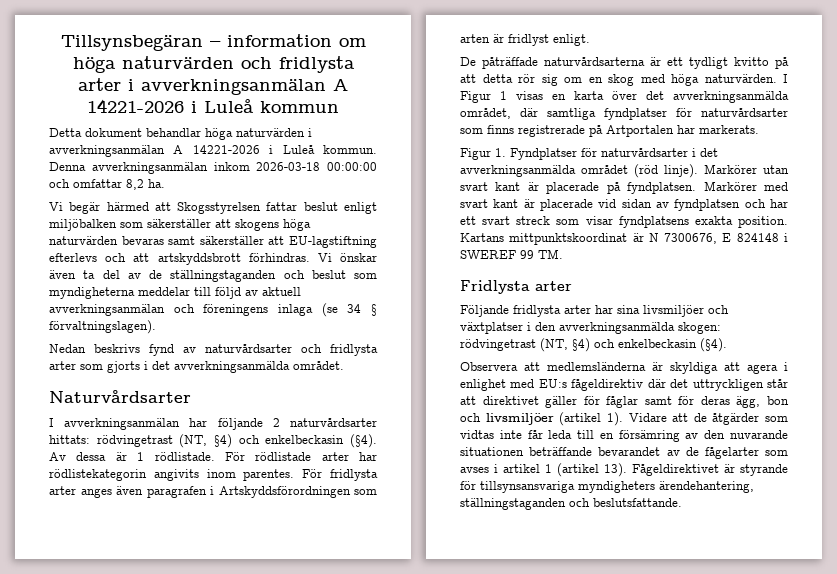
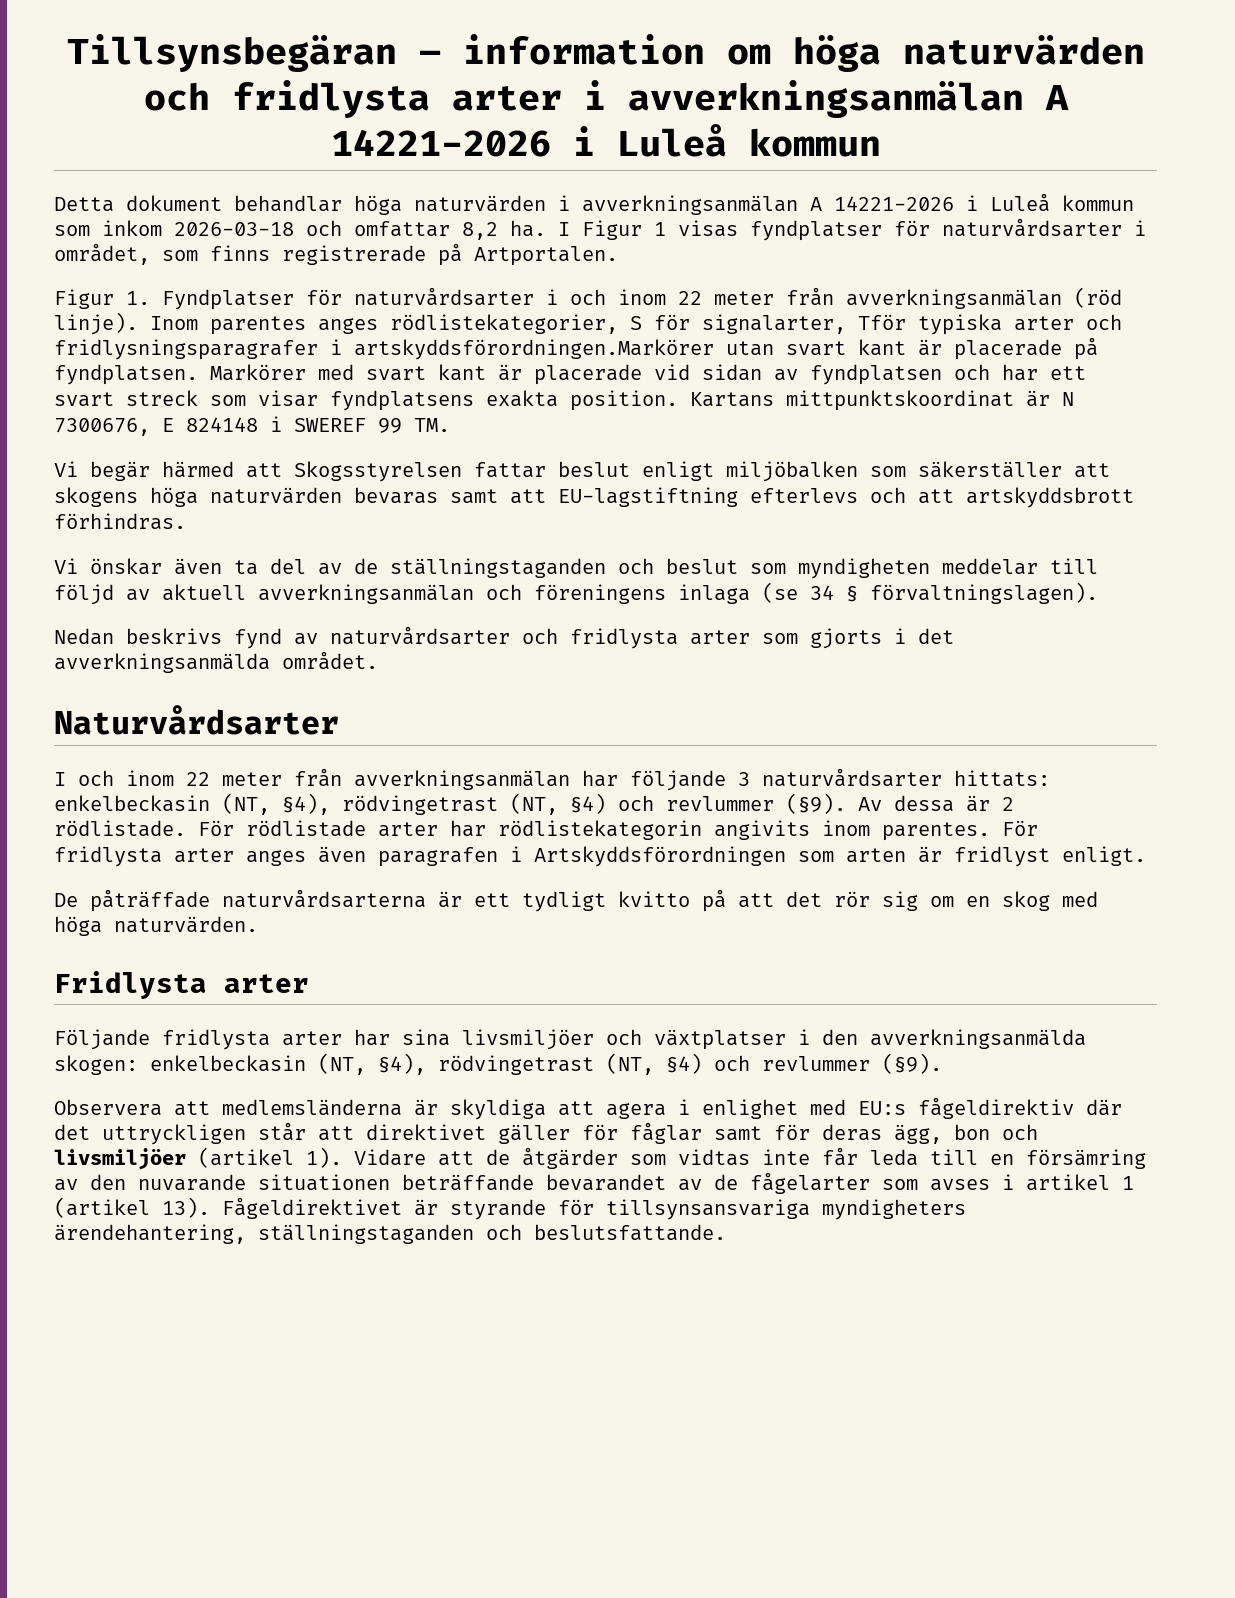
- Detta dokument behandlar höga naturvärden i avverkningsanmälan A 14221-2026 i Luleå kommun. Denna avverkningsanmälan inkom 2026-03-18 00:00:00 och omfattar 8,2 ha.
- Vi begär härmed att Skogsstyrelsen fattar beslut enligt miljöbalken som säkerställer att skogens höga naturvärden bevaras samt säkerställer att EU-lagstiftning efterlevs och att artskyddsbrott förhindras. Vi önskar även ta del av de ställningstaganden och beslut som myndigheterna meddelar till följd av aktuell avverkningsanmälan och föreningens inlaga (se 34 § förvaltningslagen).
- Nedan beskrivs fynd av naturvårdsarter och fridlysta arter som gjorts i det avverkningsanmälda området.
- Naturvårdsarter
- I avverkningsanmälan har följande 2 naturvårdsarter hittats: rödvingetrast (NT, §4) och enkelbeckasin (§4). Av dessa är 1 rödlistade. För rödlistade arter har rödlistekategorin angivits inom parentes. För fridlysta arter anges även paragrafen i Artskyddsförordningen som arten är fridlyst enligt.
- De påträffade naturvårdsarterna är ett tydligt kvitto på att detta rör sig om en skog med höga naturvärden. I Figur 1 visas en karta över det avverkningsanmälda området, där samtliga fyndplatser för naturvårdsarter som finns registrerade på Artportalen har markerats.
+ Detta dokument behandlar höga naturvärden i avverkningsanmälan A 14221-2026 i Luleå kommun som inkom 2026-03-18 och omfattar 8,2 ha. I Figur 1 visas fyndplatser för naturvårdsarter i området, som finns registrerade på Artportalen.
- Figur 1. Fyndplatser för naturvårdsarter i det avverkningsanmälda området (röd linje). Markörer utan svart kant är placerade på fyndplatsen.
+ Figur 1. Fyndplatser för naturvårdsarter i och inom 22 meter från avverkningsanmälan (röd linje). Inom parentes anges rödlistekategorier, S för signalarter, Tför typiska arter och fridlysningsparagrafer i artskyddsförordningen.Markörer utan svart kant är placerade på fyndplatsen.
+ Vi begär härmed att Skogsstyrelsen fattar beslut enligt miljöbalken som säkerställer att skogens höga naturvärden bevaras samt att EU-lagstiftning efterlevs och att artskyddsbrott förhindras.
+ Vi önskar även ta del av de ställningstaganden och beslut som myndigheten meddelar till följd av aktuell avverkningsanmälan och föreningens inlaga (se 34 § förvaltningslagen).
+ Nedan beskrivs fynd av naturvårdsarter och fridlysta arter som gjorts i det avverkningsanmälda området.
+ Naturvårdsarter
+ I och inom 22 meter från avverkningsanmälan har följande 3 naturvårdsarter hittats: enkelbeckasin (NT, §4), rödvingetrast (NT, §4) och revlummer (§9). Av dessa är 2 rödlistade. För rödlistade arter har rödlistekategorin angivits inom parentes. För fridlysta arter anges även paragrafen i Artskyddsförordningen som arten är fridlyst enligt.
+ De påträffade naturvårdsarterna är ett tydligt kvitto på att det rör sig om en skog med höga naturvärden.
- Följande fridlysta arter har sina livsmiljöer och växtplatser i den avverkningsanmälda skogen: rödvingetrast (NT, §4) och enkelbeckasin (§4).
+ Följande fridlysta arter har sina livsmiljöer och växtplatser i den avverkningsanmälda skogen: enkelbeckasin (NT, §4), rödvingetrast (NT, §4) och revlummer (§9).

